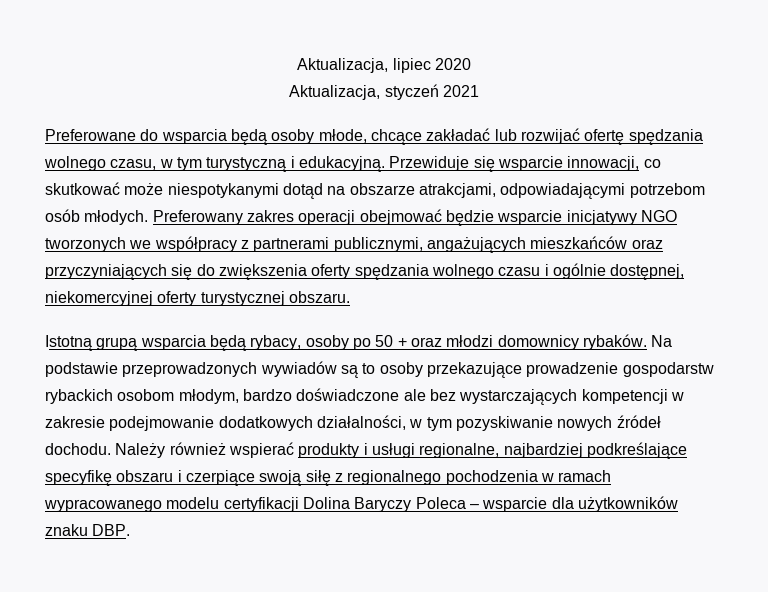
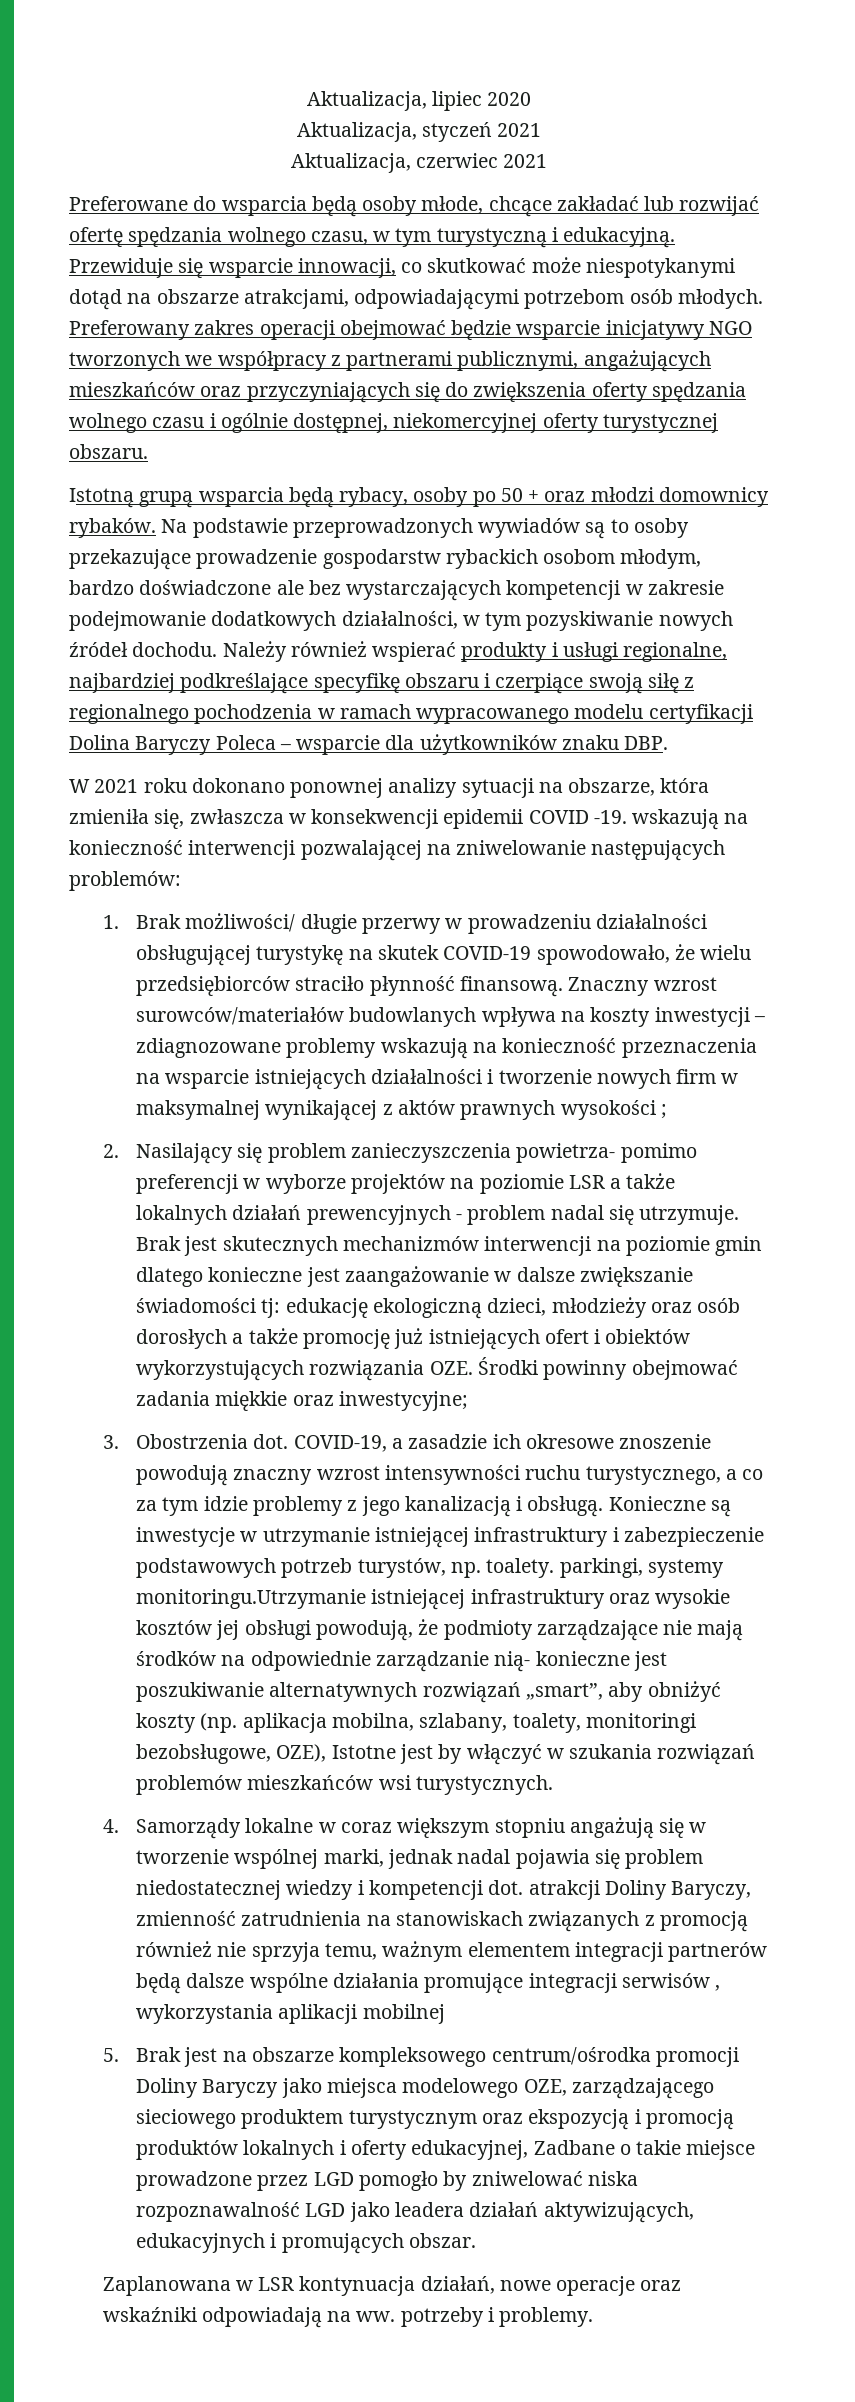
+ Aktualizacja, czerwiec 2021
+ W 2021 roku dokonano ponownej analizy sytuacji na obszarze, która zmieniła się, zwłaszcza w konsekwencji epidemii COVID -19. wskazują na konieczność interwencji pozwalającej na zniwelowanie następujących problemów:
+ 1. Brak możliwości/ długie przerwy w prowadzeniu działalności obsługującej turystykę na skutek COVID-19 spowodowało, że wielu przedsiębiorców straciło płynność finansową. Znaczny wzrost surowców/materiałów budowlanych wpływa na koszty inwestycji – zdiagnozowane problemy wskazują na konieczność przeznaczenia na wsparcie istniejących działalności i tworzenie nowych firm w maksymalnej wynikającej z aktów prawnych wysokości ;
+ 2. Nasilający się problem zanieczyszczenia powietrza- pomimo preferencji w wyborze projektów na poziomie LSR a także lokalnych działań prewencyjnych - problem nadal się utrzymuje. Brak jest skutecznych mechanizmów interwencji na poziomie gmin dlatego konieczne jest zaangażowanie w dalsze zwiększanie świadomości tj: edukację ekologiczną dzieci, młodzieży oraz osób dorosłych a także promocję już istniejących ofert i obiektów wykorzystujących rozwiązania OZE. Środki powinny obejmować zadania miękkie oraz inwestycyjne;
+ 3. Obostrzenia dot. COVID-19, a zasadzie ich okresowe znoszenie powodują znaczny wzrost intensywności ruchu turystycznego, a co za tym idzie problemy z jego kanalizacją i obsługą. Konieczne są inwestycje w utrzymanie istniejącej infrastruktury i zabezpieczenie podstawowych potrzeb turystów, np. toalety. parkingi, systemy monitoringu.Utrzymanie istniejącej infrastruktury oraz wysokie kosztów jej obsługi powodują, że podmioty zarządzające nie mają środków na odpowiednie zarządzanie nią- konieczne jest poszukiwanie alternatywnych rozwiązań „smart”, aby obniżyć koszty (np. aplikacja mobilna, szlabany, toalety, monitoringi bezobsługowe, OZE), Istotne jest by włączyć w szukania rozwiązań problemów mieszkańców wsi turystycznych.
+ 4. Samorządy lokalne w coraz większym stopniu angażują się w tworzenie wspólnej marki, jednak nadal pojawia się problem niedostatecznej wiedzy i kompetencji dot. atrakcji Doliny Baryczy, zmienność zatrudnienia na stanowiskach związanych z promocją również nie sprzyja temu, ważnym elementem integracji partnerów będą dalsze wspólne działania promujące integracji serwisów , wykorzystania aplikacji mobilnej
+ 5. Brak jest na obszarze kompleksowego centrum/ośrodka promocji Doliny Baryczy jako miejsca modelowego OZE, zarządzającego sieciowego produktem turystycznym oraz ekspozycją i promocją produktów lokalnych i oferty edukacyjnej, Zadbane o takie miejsce prowadzone przez LGD pomogło by zniwelować niska rozpoznawalność LGD jako leadera działań aktywizujących, edukacyjnych i promujących obszar.
+ Zaplanowana w LSR kontynuacja działań, nowe operacje oraz wskaźniki odpowiadają na ww. potrzeby i problemy.

